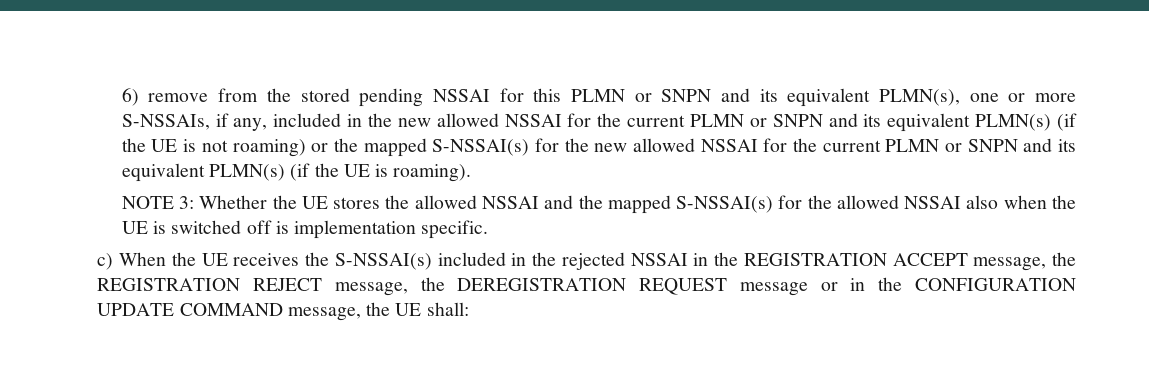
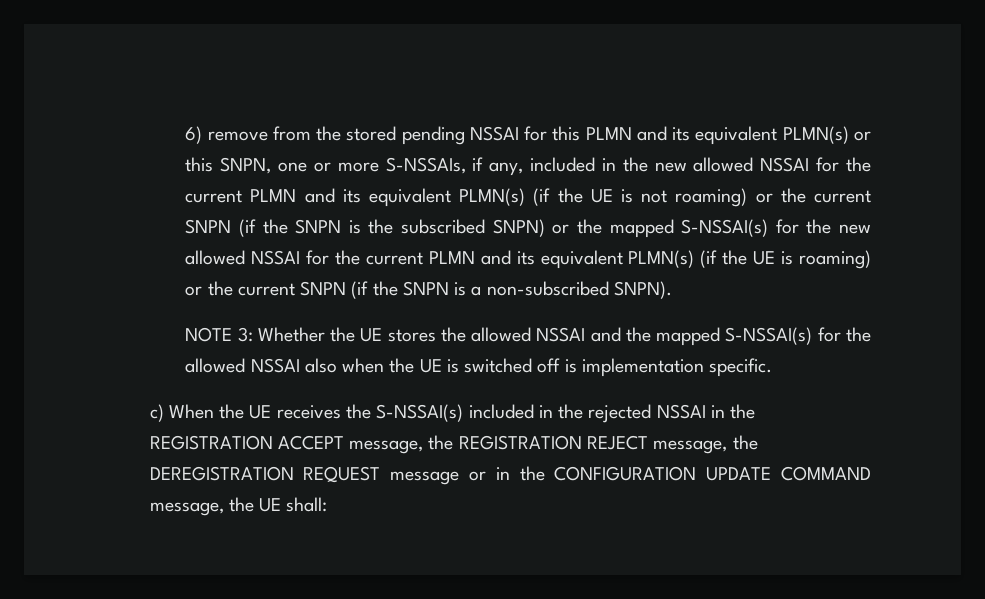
- 6) remove from the stored pending NSSAI for this PLMN or SNPN and its equivalent PLMN(s), one or more S-NSSAIs, if any, included in the new allowed NSSAI for the current PLMN or SNPN and its equivalent PLMN(s) (if the UE is not roaming) or the mapped S-NSSAI(s) for the new allowed NSSAI for the current PLMN or SNPN and its equivalent PLMN(s) (if the UE is roaming).
+ 6) remove from the stored pending NSSAI for this PLMN and its equivalent PLMN(s) or this SNPN, one or more S-NSSAIs, if any, included in the new allowed NSSAI for the current PLMN and its equivalent PLMN(s) (if the UE is not roaming) or the current SNPN (if the SNPN is the subscribed SNPN) or the mapped S-NSSAI(s) for the new allowed NSSAI for the current PLMN and its equivalent PLMN(s) (if the UE is roaming) or the current SNPN (if the SNPN is a non-subscribed SNPN).

